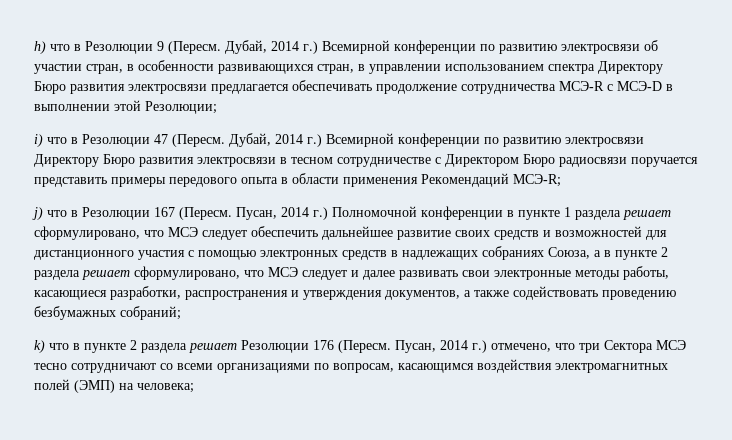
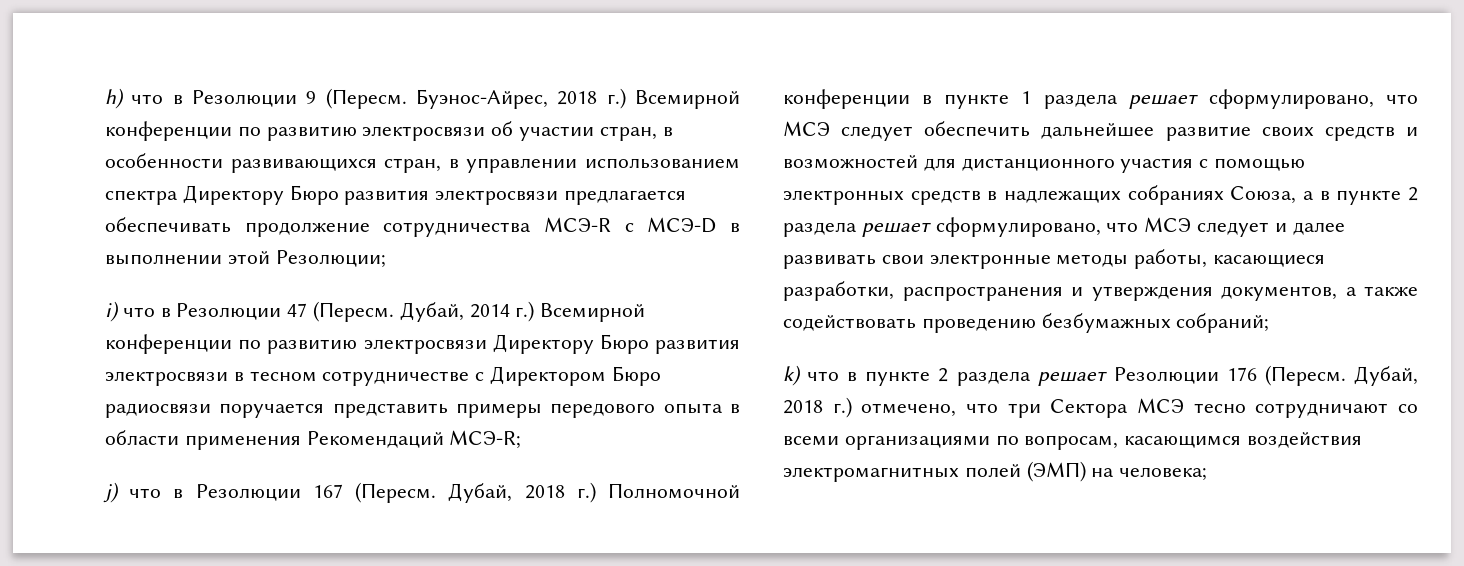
- Дубай, 2014 г.) Всемирной конференции по развитию электросвязи об участии стран, в особенности развивающихся стран, в управлении использованием спектра Директору Бюро развития электросвязи предлагается обеспечивать продолжение сотрудничества МСЭ-R с МСЭ-D в выполнении этой Резолюции;
+ Буэнос-Айрес, 2018 г.) Всемирной конференции по развитию электросвязи об участии стран, в особенности развивающихся стран, в управлении использованием спектра Директору Бюро развития электросвязи предлагается обеспечивать продолжение сотрудничества МСЭ-R с МСЭ-D в выполнении этой Резолюции;
- Пусан, 2014 г.) Полномочной конференции в пункте 1 раздела решает сформулировано, что МСЭ следует обеспечить дальнейшее развитие своих средств и возможностей для дистанционного участия с помощью электронных средств в надлежащих собраниях Союза, а в пункте 2 раздела решает сформулировано, что МСЭ следует и далее развивать свои электронные методы работы, касающиеся разработки, распространения и утверждения документов, а также содействовать проведению безбумажных собраний;
+ Дубай, 2018 г.) Полномочной конференции в пункте 1 раздела решает сформулировано, что МСЭ следует обеспечить дальнейшее развитие своих средств и возможностей для дистанционного участия с помощью электронных средств в надлежащих собраниях Союза, а в пункте 2 раздела решает сформулировано, что МСЭ следует и далее развивать свои электронные методы работы, касающиеся разработки, распространения и утверждения документов, а также содействовать проведению безбумажных собраний;
- Пусан, 2014 г.) отмечено, что три Сектора МСЭ тесно сотрудничают со всеми организациями по вопросам, касающимся воздействия электромагнитных полей (ЭМП) на человека;
+ Дубай, 2018 г.) отмечено, что три Сектора МСЭ тесно сотрудничают со всеми организациями по вопросам, касающимся воздействия электромагнитных полей (ЭМП) на человека;

